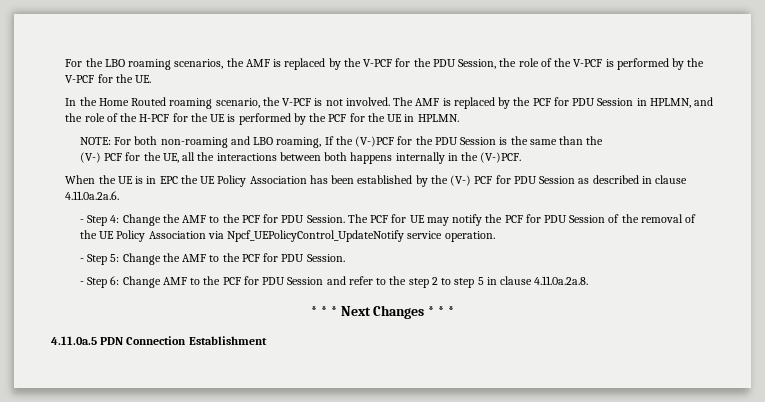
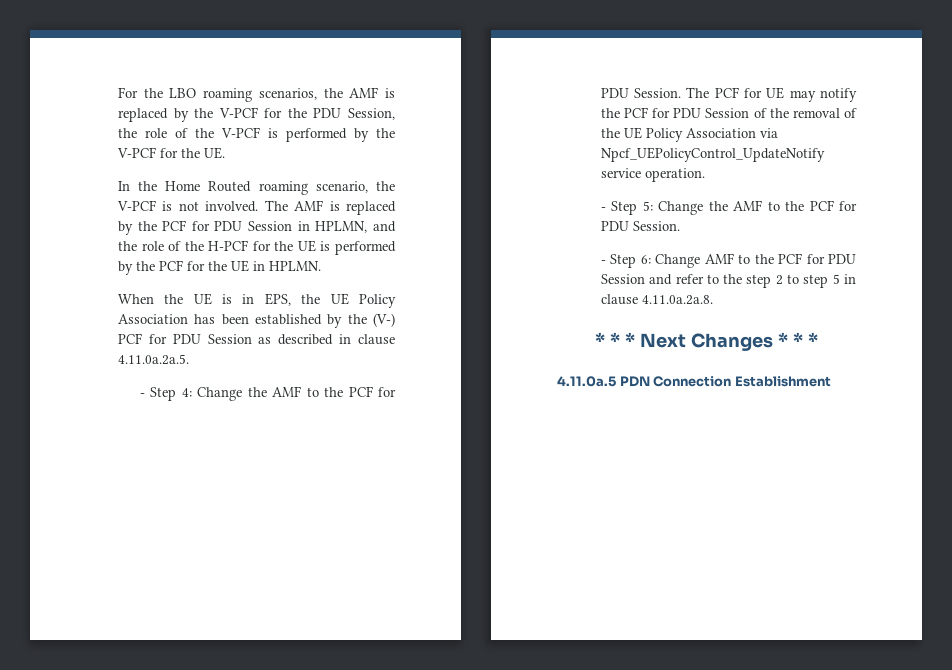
- NOTE: For both non-roaming and LBO roaming, If the (V-)PCF for the PDU Session is the same than the
- (V-) PCF for the UE, all the interactions between both happens internally in the (V-)PCF.
- When the UE is in EPC the UE Policy Association has been established by the (V-) PCF for PDU Session as described in clause 4.11.0a.2a.6.
+ When the UE is in EPS, the UE Policy Association has been established by the (V-) PCF for PDU Session as described in clause 4.11.0a.2a.5.

